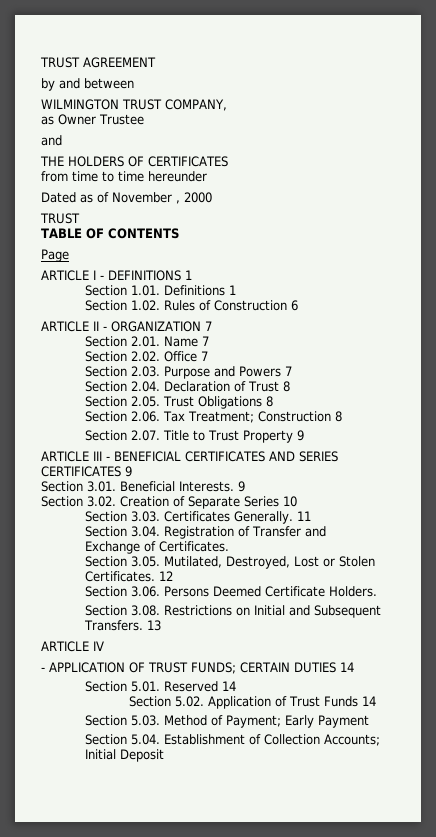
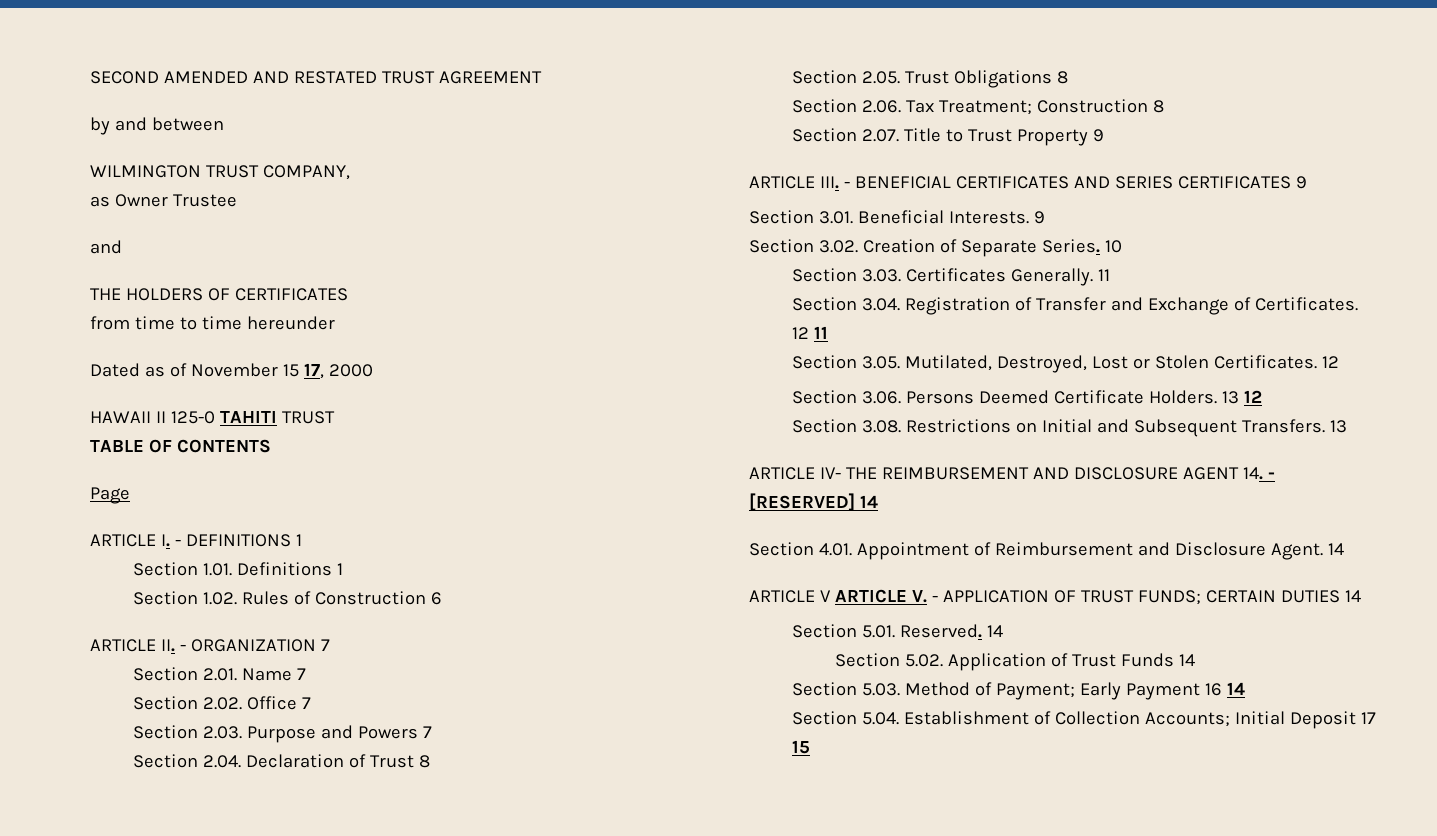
- TRUST AGREEMENT
+ SECOND AMENDED AND RESTATED TRUST AGREEMENT
- Dated as of November , 2000
- TRUST
+ Dated as of November 15 17, 2000
+ HAWAII II 125-0 TAHITI TRUST
- ARTICLE I - DEFINITIONS 1
+ ARTICLE I. - DEFINITIONS 1
- ARTICLE II - ORGANIZATION 7
+ ARTICLE II. - ORGANIZATION 7
- ARTICLE III - BENEFICIAL CERTIFICATES AND SERIES CERTIFICATES 9
+ ARTICLE III. - BENEFICIAL CERTIFICATES AND SERIES CERTIFICATES 9
- Section 3.02. Creation of Separate Series 10
+ Section 3.02. Creation of Separate Series. 10
+ 12 11
+ 13 12
- ARTICLE IV
- - APPLICATION OF TRUST FUNDS; CERTAIN DUTIES 14
+ ARTICLE IV- THE REIMBURSEMENT AND DISCLOSURE AGENT 14. - [RESERVED] 14
+ Section 4.01. Appointment of Reimbursement and Disclosure Agent. 14
+ ARTICLE V ARTICLE V. - APPLICATION OF TRUST FUNDS; CERTAIN DUTIES 14
- Section 5.01. Reserved 14
+ Section 5.01. Reserved. 14
- Section 5.03. Method of Payment; Early Payment
+ Section 5.03. Method of Payment; Early Payment 16 14
- Section 5.04. Establishment of Collection Accounts; Initial Deposit
+ Section 5.04. Establishment of Collection Accounts; Initial Deposit 17 15

